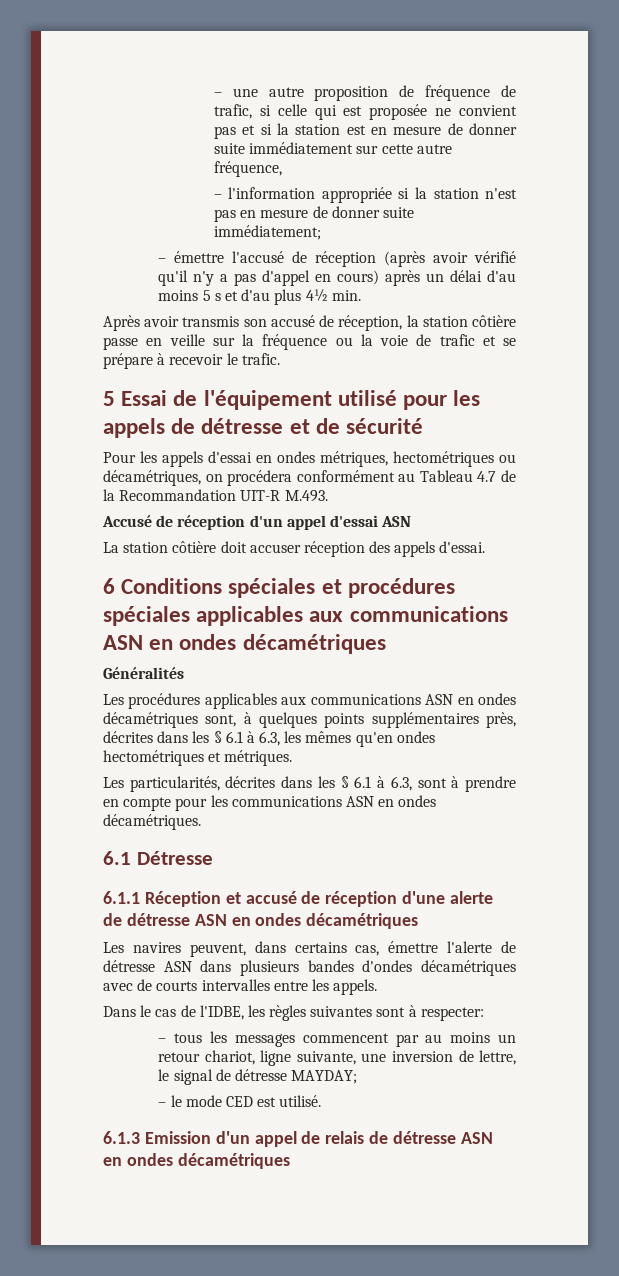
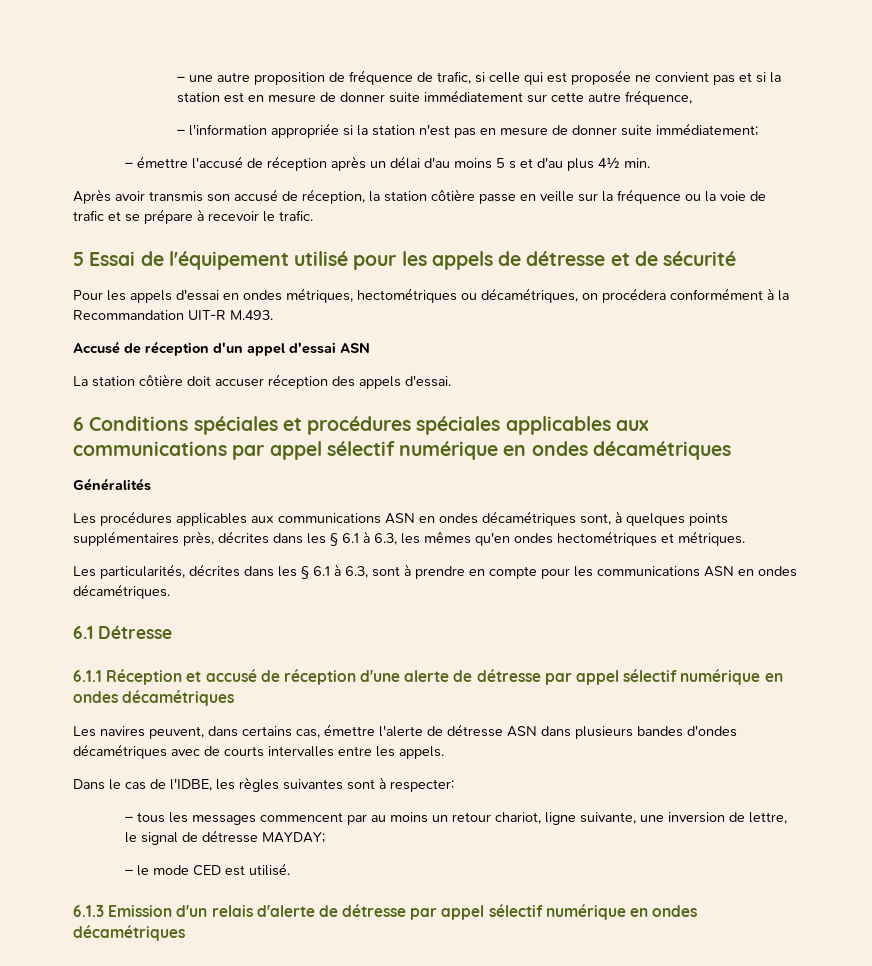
- – émettre l'accusé de réception (après avoir vérifié qu'il n'y a pas d'appel en cours) après un délai d'au moins 5 s et d'au plus 4½ min.
+ – émettre l'accusé de réception après un délai d'au moins 5 s et d'au plus 4½ min.
- Pour les appels d'essai en ondes métriques, hectométriques ou décamétriques, on procédera conformément au Tableau 4.7 de la Recommandation UIT-R M.493.
+ Pour les appels d'essai en ondes métriques, hectométriques ou décamétriques, on procédera conformément à la Recommandation UIT-R M.493.
- 6 Conditions spéciales et procédures spéciales applicables aux communications ASN en ondes décamétriques
+ 6 Conditions spéciales et procédures spéciales applicables aux communications par appel sélectif numérique en ondes décamétriques
- 6.1.1 Réception et accusé de réception d'une alerte de détresse ASN en ondes décamétriques
+ 6.1.1 Réception et accusé de réception d'une alerte de détresse par appel sélectif numérique en ondes décamétriques
- 6.1.3 Emission d'un appel de relais de détresse ASN en ondes décamétriques
+ 6.1.3 Emission d'un relais d'alerte de détresse par appel sélectif numérique en ondes décamétriques

